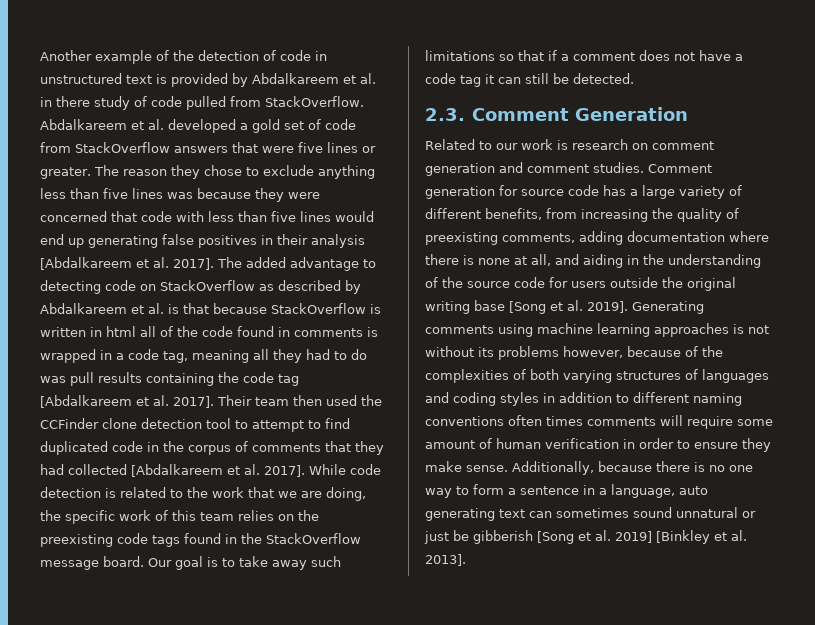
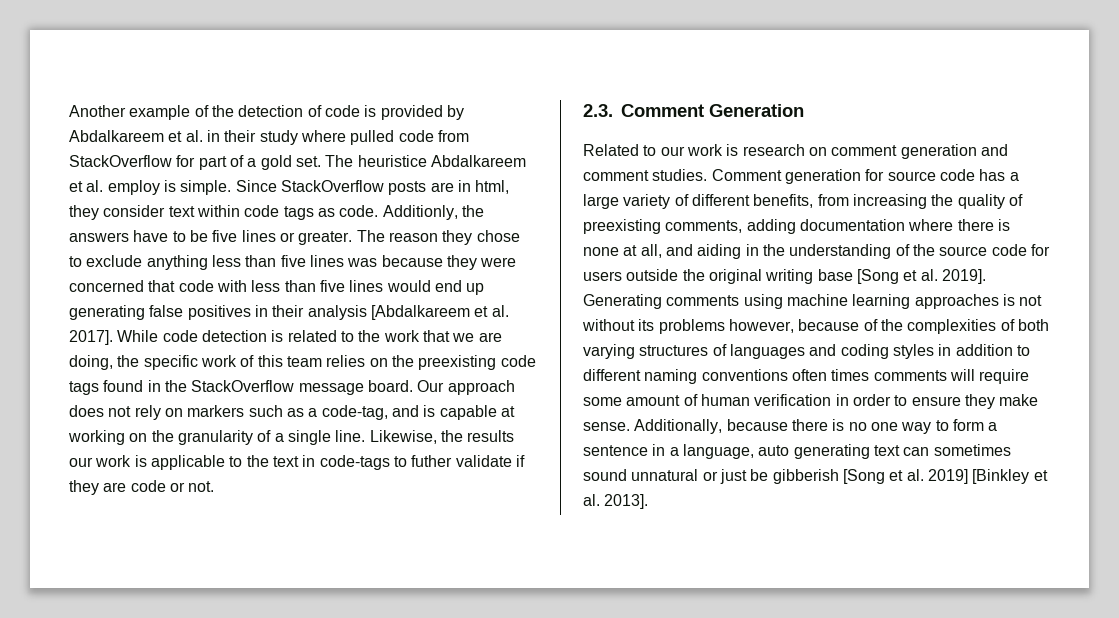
- Another example of the detection of code in unstructured text is provided by Abdalkareem et al. in there study of code pulled from StackOverflow. Abdalkareem et al. developed a gold set of code from StackOverflow answers that were five lines or greater.
+ Another example of the detection of code is provided by Abdalkareem et al. in their study where pulled code from StackOverflow for part of a gold set. The heuristice Abdalkareem et al. employ is simple. Since StackOverflow posts are in html, they consider text within code tags as code. Additionly, the answers have to be five lines or greater.
- The added advantage to detecting code on StackOverflow as described by Abdalkareem et al. is that because StackOverflow is written in html all of the code found in comments is wrapped in a code tag, meaning all they had to do was pull results containing the code tag [Abdalkareem et al. 2017]. Their team then used the CCFinder clone detection tool to attempt to find duplicated code in the corpus of comments that they had collected [Abdalkareem et al. 2017].
- Our goal is to take away such limitations so that if a comment does not have a code tag it can still be detected.
+ Our approach does not rely on markers such as a code-tag, and is capable at working on the granularity of a single line. Likewise, the results our work is applicable to the text in code-tags to futher validate if they are code or not.

